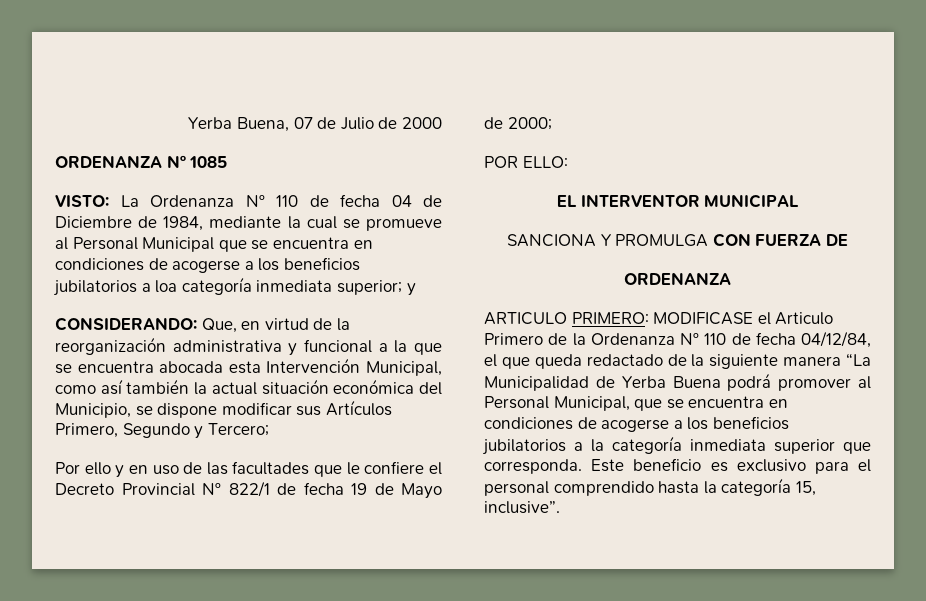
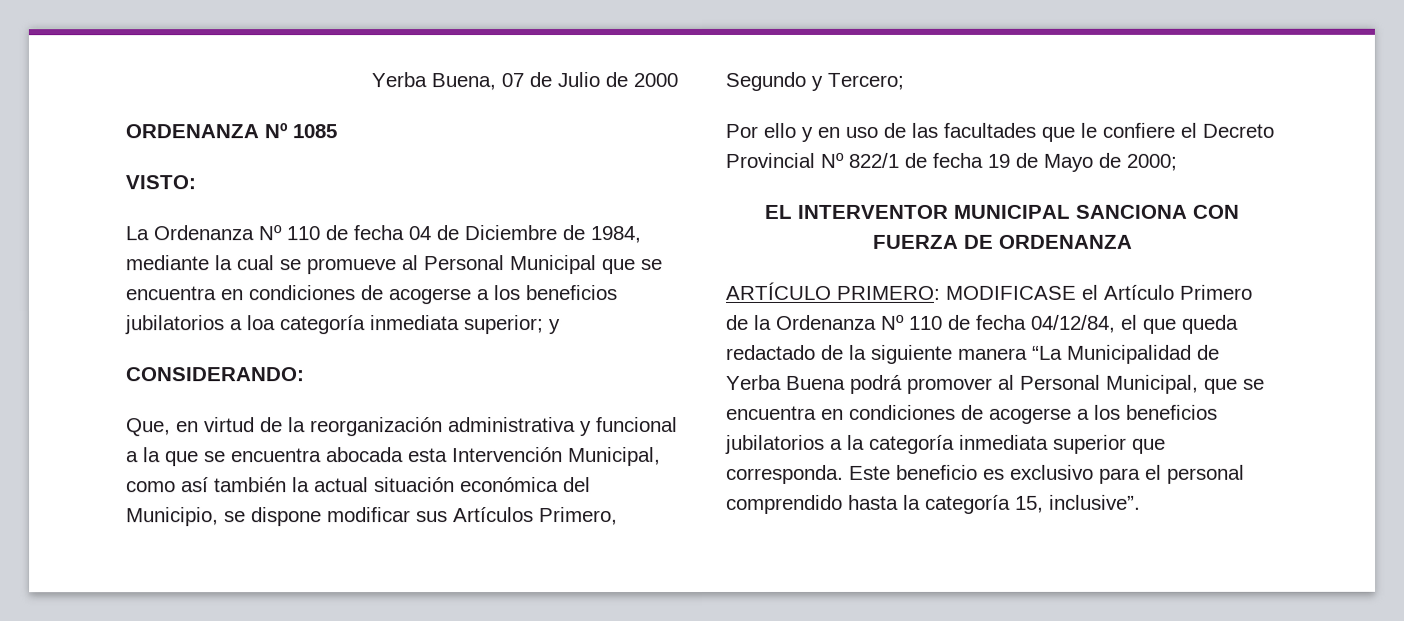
- VISTO: La Ordenanza Nº 110 de fecha 04 de Diciembre de 1984, mediante la cual se promueve al Personal Municipal que se encuentra en condiciones de acogerse a los beneficios jubilatorios a loa categoría inmediata superior; y
+ VISTO:
+ La Ordenanza Nº 110 de fecha 04 de Diciembre de 1984, mediante la cual se promueve al Personal Municipal que se encuentra en condiciones de acogerse a los beneficios jubilatorios a loa categoría inmediata superior; y
- CONSIDERANDO: Que, en virtud de la reorganización administrativa y funcional a la que se encuentra abocada esta Intervención Municipal, como así también la actual situación económica del Municipio, se dispone modificar sus Artículos Primero, Segundo y Tercero;
+ CONSIDERANDO:
+ Que, en virtud de la reorganización administrativa y funcional a la que se encuentra abocada esta Intervención Municipal, como así también la actual situación económica del Municipio, se dispone modificar sus Artículos Primero, Segundo y Tercero;
- POR ELLO:
- EL INTERVENTOR MUNICIPAL
- SANCIONA Y PROMULGA CON FUERZA DE
- ORDENANZA
+ EL INTERVENTOR MUNICIPAL SANCIONA CON FUERZA DE ORDENANZA
- ARTICULO PRIMERO: MODIFICASE el Articulo Primero de la Ordenanza Nº 110 de fecha 04/12/84, el que queda redactado de la siguiente manera “La Municipalidad de Yerba Buena podrá promover al Personal Municipal, que se encuentra en condiciones de acogerse a los beneficios jubilatorios a la categoría inmediata superior que corresponda.
+ ARTÍCULO PRIMERO: MODIFICASE el Artículo Primero de la Ordenanza Nº 110 de fecha 04/12/84, el que queda redactado de la siguiente manera “La Municipalidad de Yerba Buena podrá promover al Personal Municipal, que se encuentra en condiciones de acogerse a los beneficios jubilatorios a la categoría inmediata superior que corresponda.

